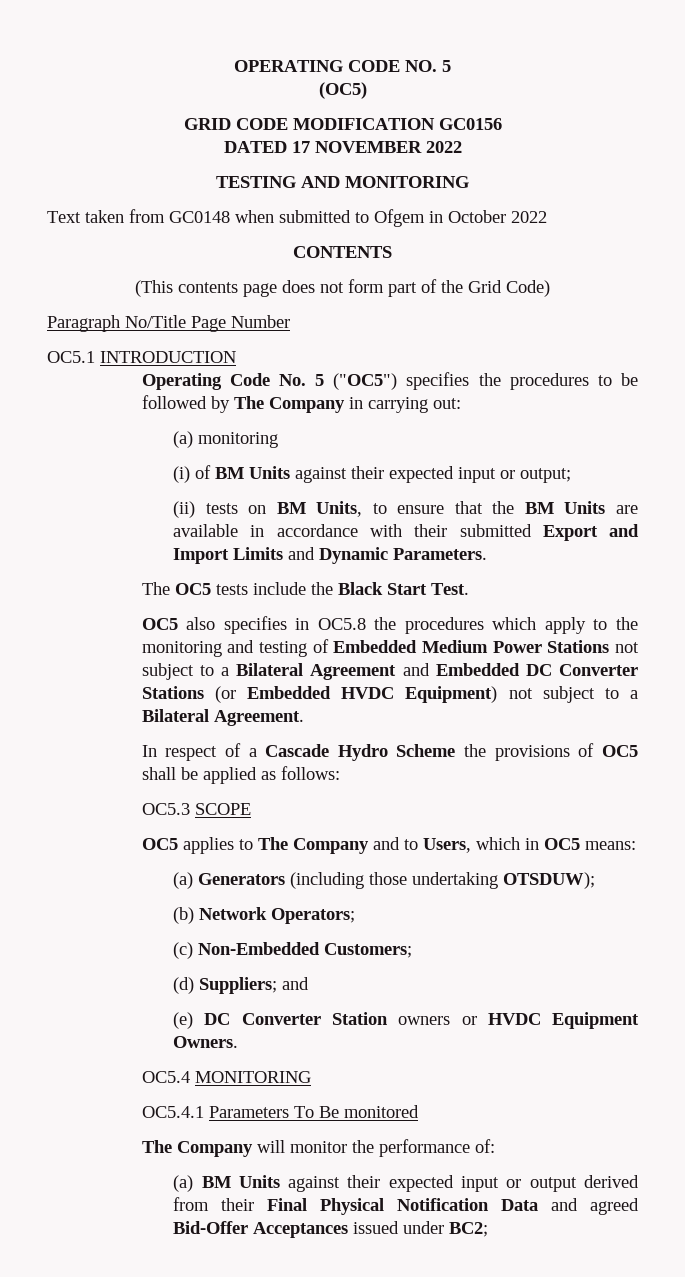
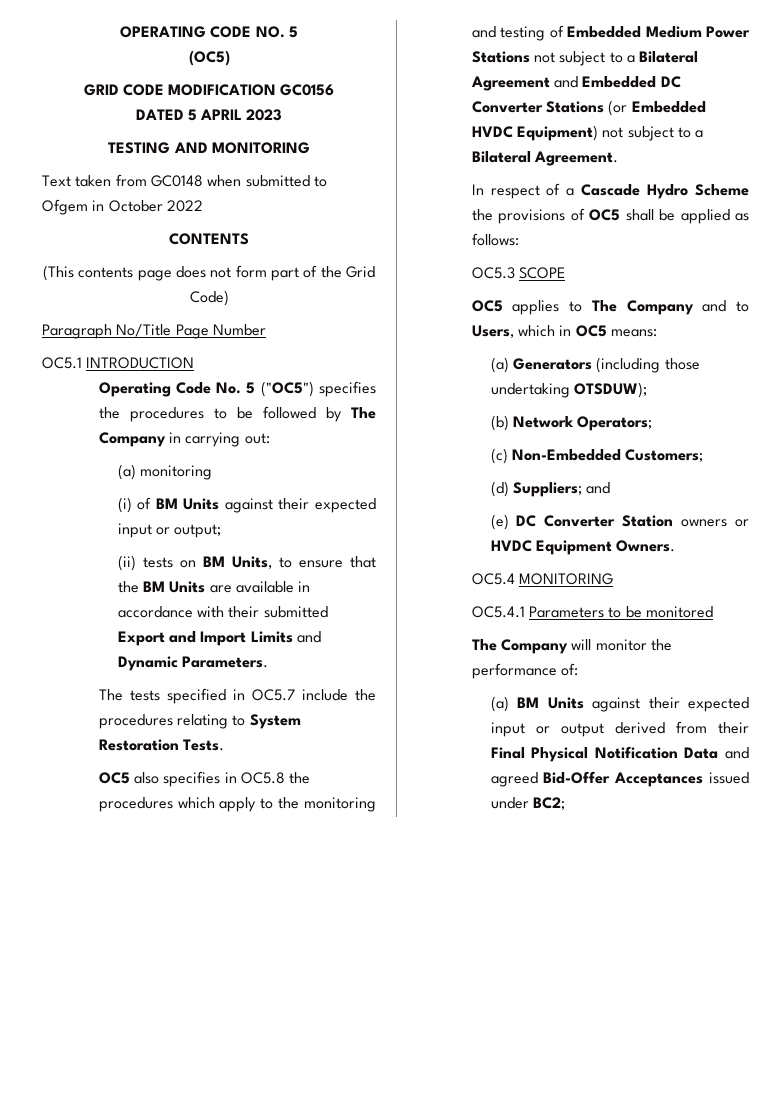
- DATED 17 NOVEMBER 2022
+ DATED 5 APRIL 2023
- The OC5 tests include the Black Start Test.
+ The tests specified in OC5.7 include the procedures relating to System Restoration Tests.
- OC5.4.1 Parameters To Be monitored
+ OC5.4.1 Parameters to be monitored

